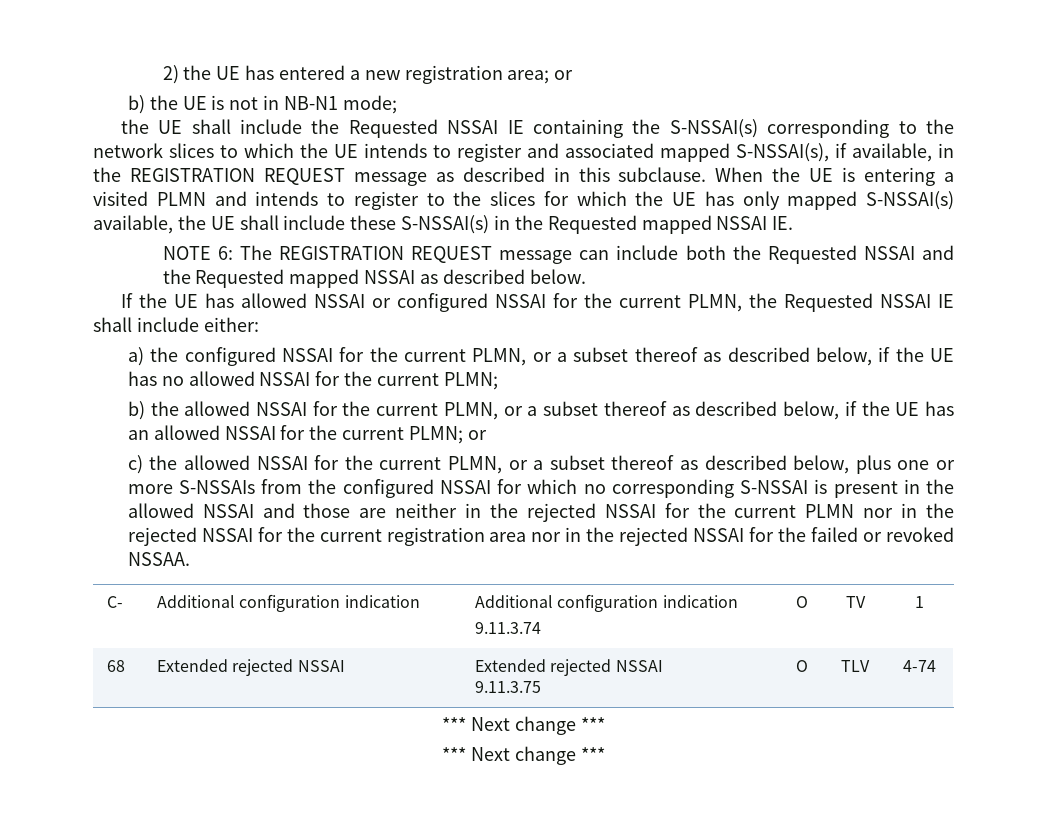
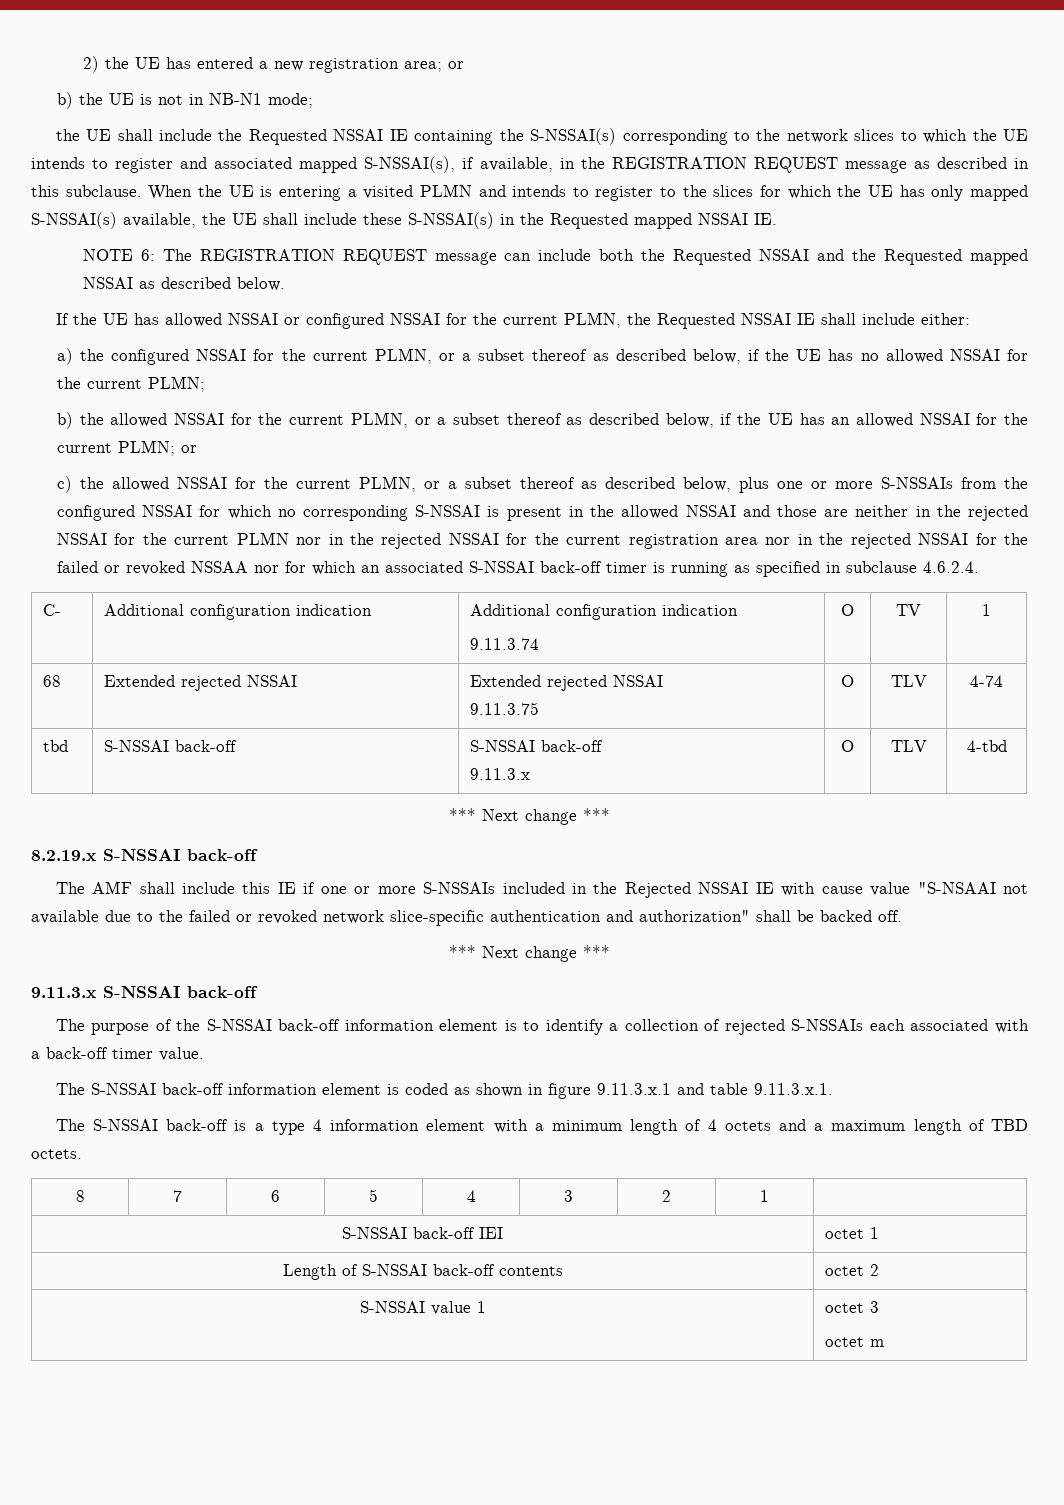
- c) the allowed NSSAI for the current PLMN, or a subset thereof as described below, plus one or more S-NSSAIs from the configured NSSAI for which no corresponding S-NSSAI is present in the allowed NSSAI and those are neither in the rejected NSSAI for the current PLMN nor in the rejected NSSAI for the current registration area nor in the rejected NSSAI for the failed or revoked NSSAA.
+ c) the allowed NSSAI for the current PLMN, or a subset thereof as described below, plus one or more S-NSSAIs from the configured NSSAI for which no corresponding S-NSSAI is present in the allowed NSSAI and those are neither in the rejected NSSAI for the current PLMN nor in the rejected NSSAI for the current registration area nor in the rejected NSSAI for the failed or revoked NSSAA nor for which an associated S-NSSAI back-off timer is running as specified in subclause 4.6.2.4.
  68 | Extended rejected NSSAI | Extended rejected NSSAI
  9.11.3.75 | O | TLV | 4-74
+ tbd | S-NSSAI back-off | S-NSSAI back-off
+ 9.11.3.x | O | TLV | 4-tbd
  *** Next change ***
+ 8.2.19.x S-NSSAI back-off
+ The AMF shall include this IE if one or more S-NSSAIs included in the Rejected NSSAI IE with cause value "S-NSAAI not available due to the failed or revoked network slice-specific authentication and authorization" shall be backed off.
  *** Next change ***
+ 9.11.3.x S-NSSAI back-off
+ The purpose of the S-NSSAI back-off information element is to identify a collection of rejected S-NSSAIs each associated with a back-off timer value.
+ The S-NSSAI back-off information element is coded as shown in figure 9.11.3.x.1 and table 9.11.3.x.1.
+ The S-NSSAI back-off is a type 4 information element with a minimum length of 4 octets and a maximum length of TBD octets.
+ 8 | 7 | 6 | 5 | 4 | 3 | 2 | 1 |
+ S-NSSAI back-off IEI | octet 1
+ Length of S-NSSAI back-off contents | octet 2
+ S-NSSAI value 1 | octet 3
+ octet m

